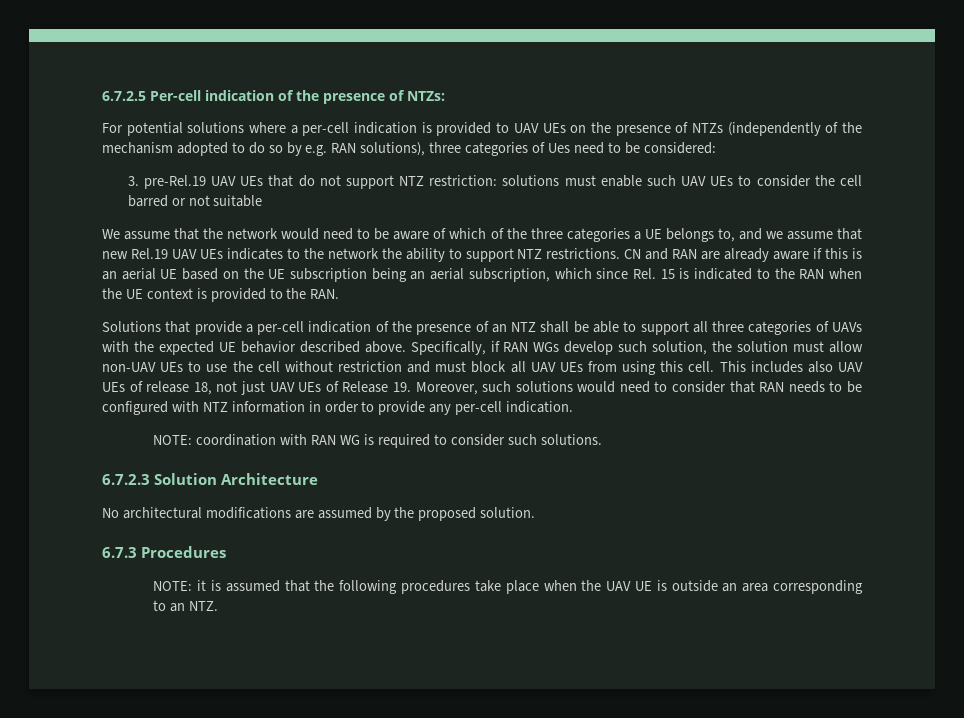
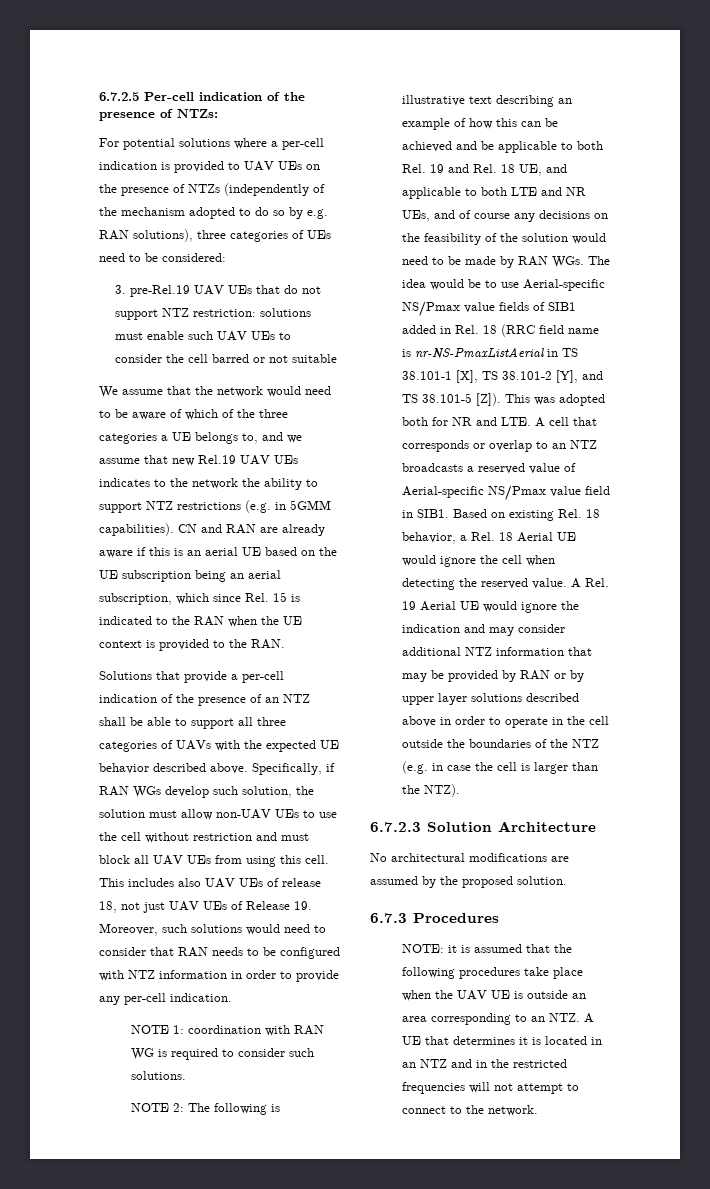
- For potential solutions where a per-cell indication is provided to UAV UEs on the presence of NTZs (independently of the mechanism adopted to do so by e.g. RAN solutions), three categories of Ues need to be considered:
+ For potential solutions where a per-cell indication is provided to UAV UEs on the presence of NTZs (independently of the mechanism adopted to do so by e.g. RAN solutions), three categories of UEs need to be considered:
- We assume that the network would need to be aware of which of the three categories a UE belongs to, and we assume that new Rel.19 UAV UEs indicates to the network the ability to support NTZ restrictions.
+ We assume that the network would need to be aware of which of the three categories a UE belongs to, and we assume that new Rel.19 UAV UEs indicates to the network the ability to support NTZ restrictions (e.g. in 5GMM capabilities).
- NOTE: coordination with RAN WG is required to consider such solutions.
+ NOTE 1: coordination with RAN WG is required to consider such solutions.
+ NOTE 2: The following is illustrative text describing an example of how this can be achieved and be applicable to both Rel. 19 and Rel. 18 UE, and applicable to both LTE and NR UEs, and of course any decisions on the feasibility of the solution would need to be made by RAN WGs. The idea would be to use Aerial-specific NS/Pmax value fields of SIB1 added in Rel. 18 (RRC field name is nr-NS-PmaxListAerial in TS 38.101-1 [X], TS 38.101-2 [Y], and TS 38.101-5 [Z]). This was adopted both for NR and LTE. A cell that corresponds or overlap to an NTZ broadcasts a reserved value of Aerial-specific NS/Pmax value field in SIB1. Based on existing Rel. 18 behavior, a Rel. 18 Aerial UE would ignore the cell when detecting the reserved value. A Rel. 19 Aerial UE would ignore the indication and may consider additional NTZ information that may be provided by RAN or by upper layer solutions described above in order to operate in the cell outside the boundaries of the NTZ (e.g. in case the cell is larger than the NTZ).
- NOTE: it is assumed that the following procedures take place when the UAV UE is outside an area corresponding to an NTZ.
+ NOTE: it is assumed that the following procedures take place when the UAV UE is outside an area corresponding to an NTZ. A UE that determines it is located in an NTZ and in the restricted frequencies will not attempt to connect to the network.

